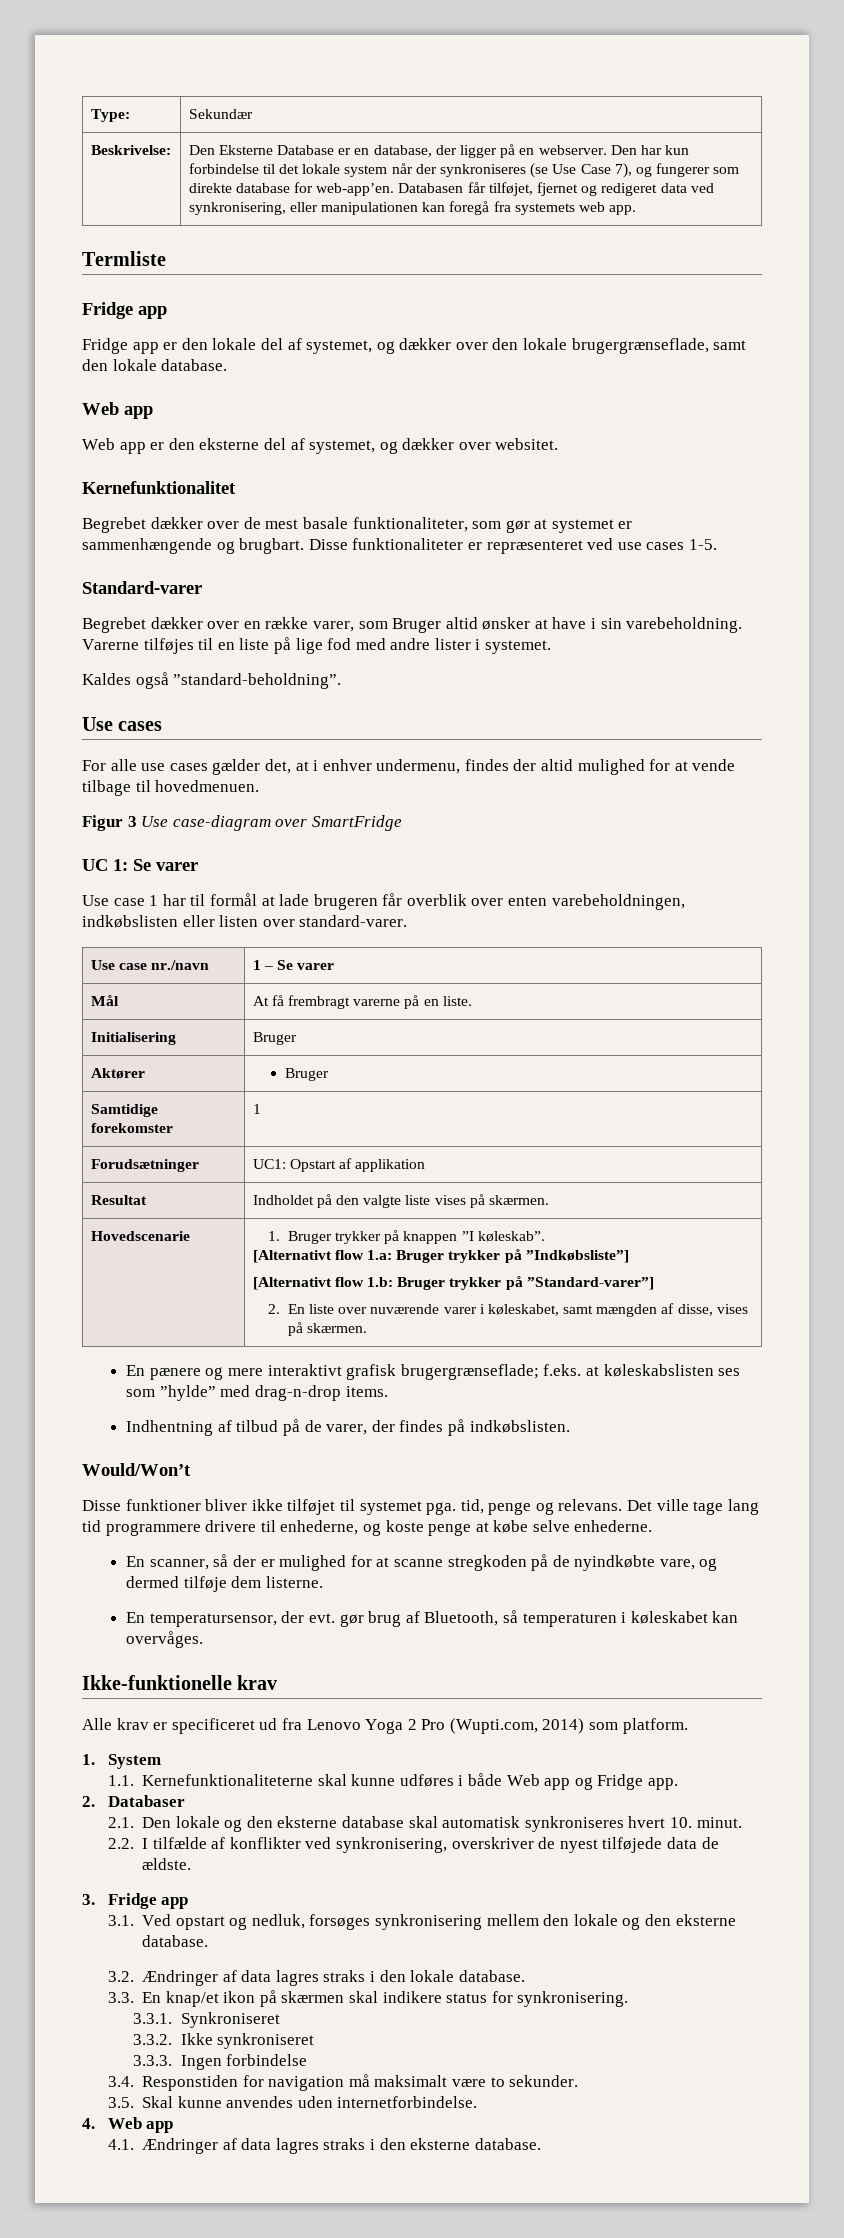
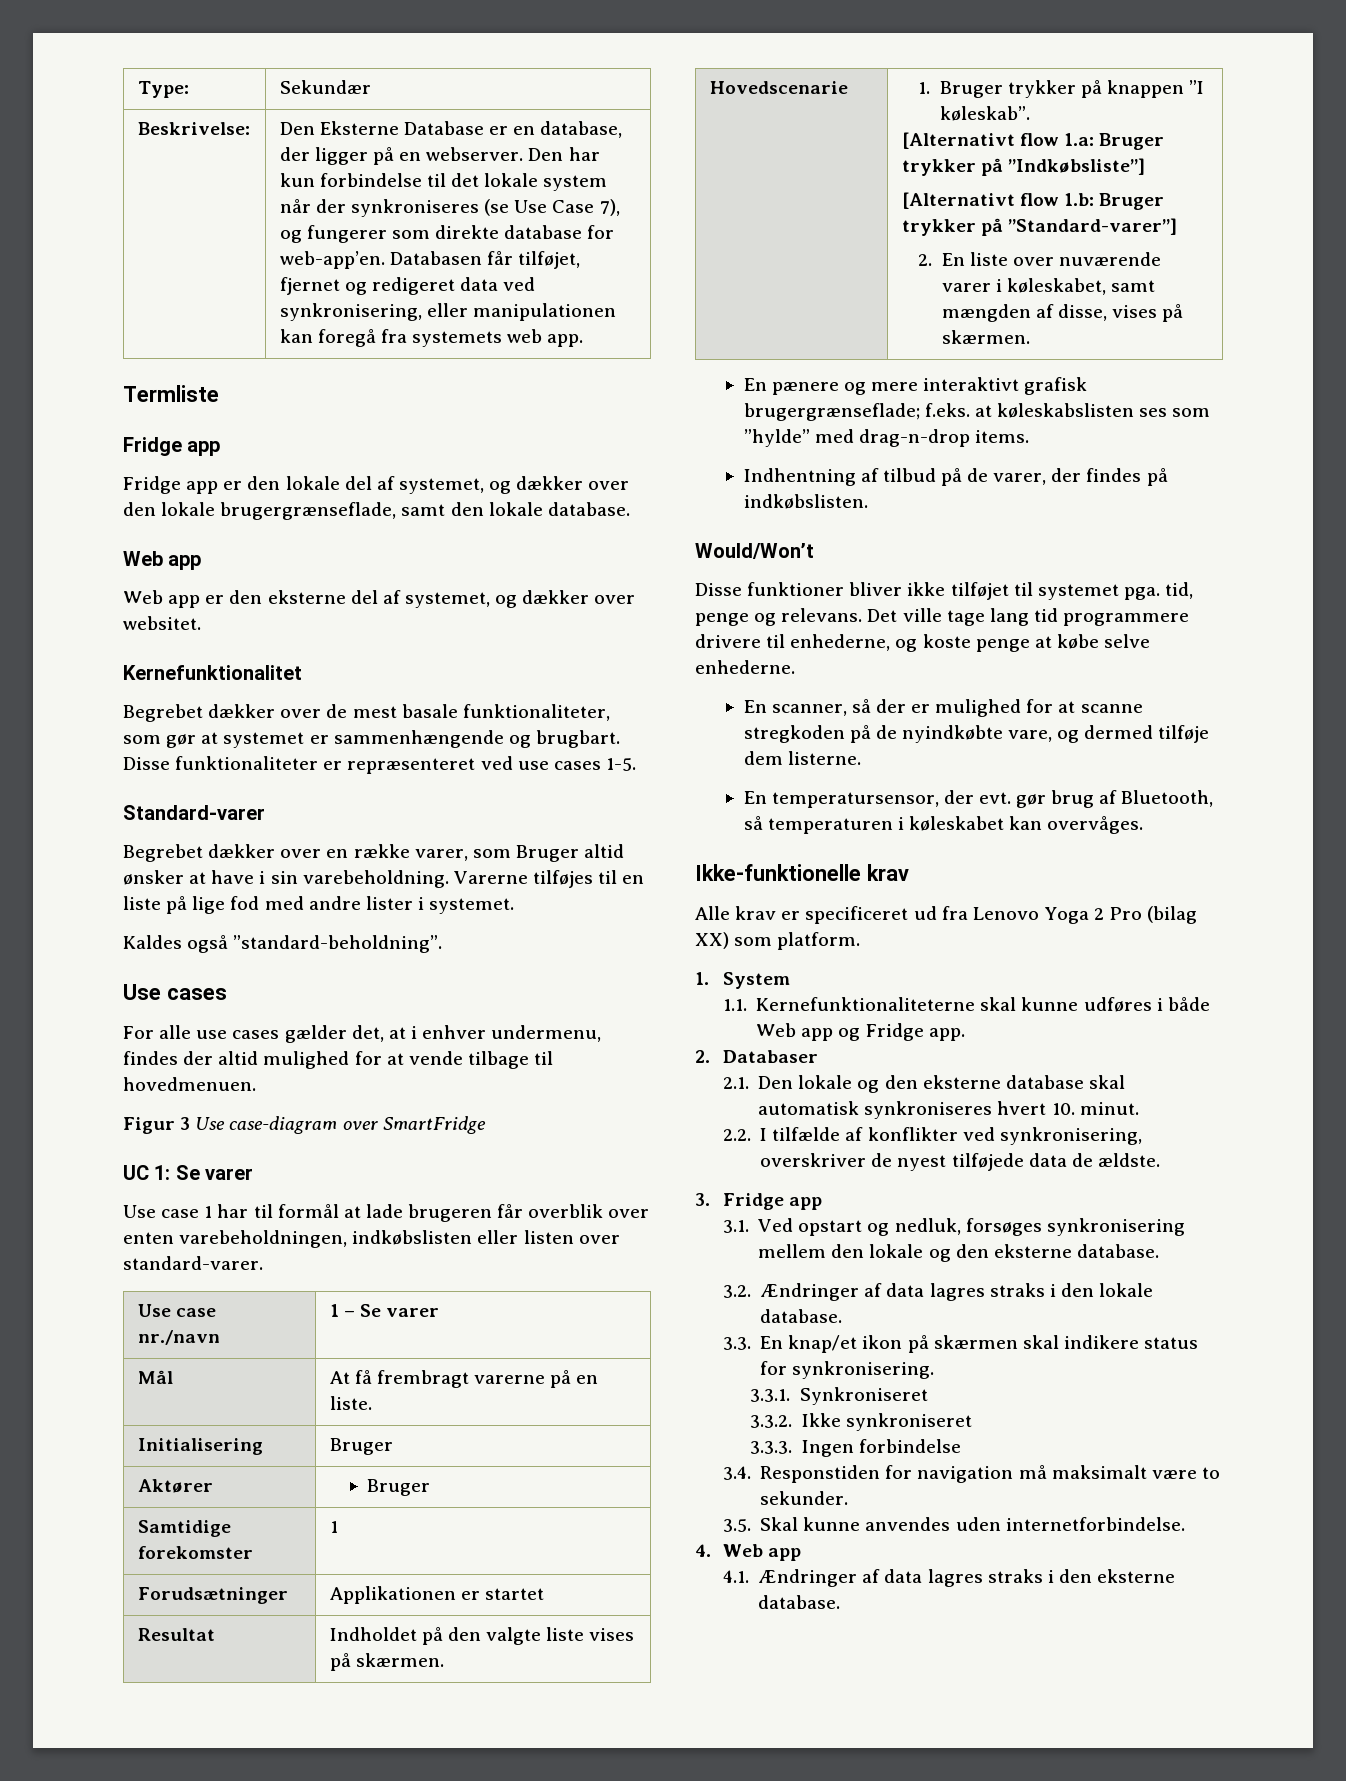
- Forudsætninger | UC1: Opstart af applikation
+ Forudsætninger | Applikationen er startet
- Alle krav er specificeret ud fra Lenovo Yoga 2 Pro (Wupti.com, 2014) som platform.
+ Alle krav er specificeret ud fra Lenovo Yoga 2 Pro (bilag XX) som platform.

